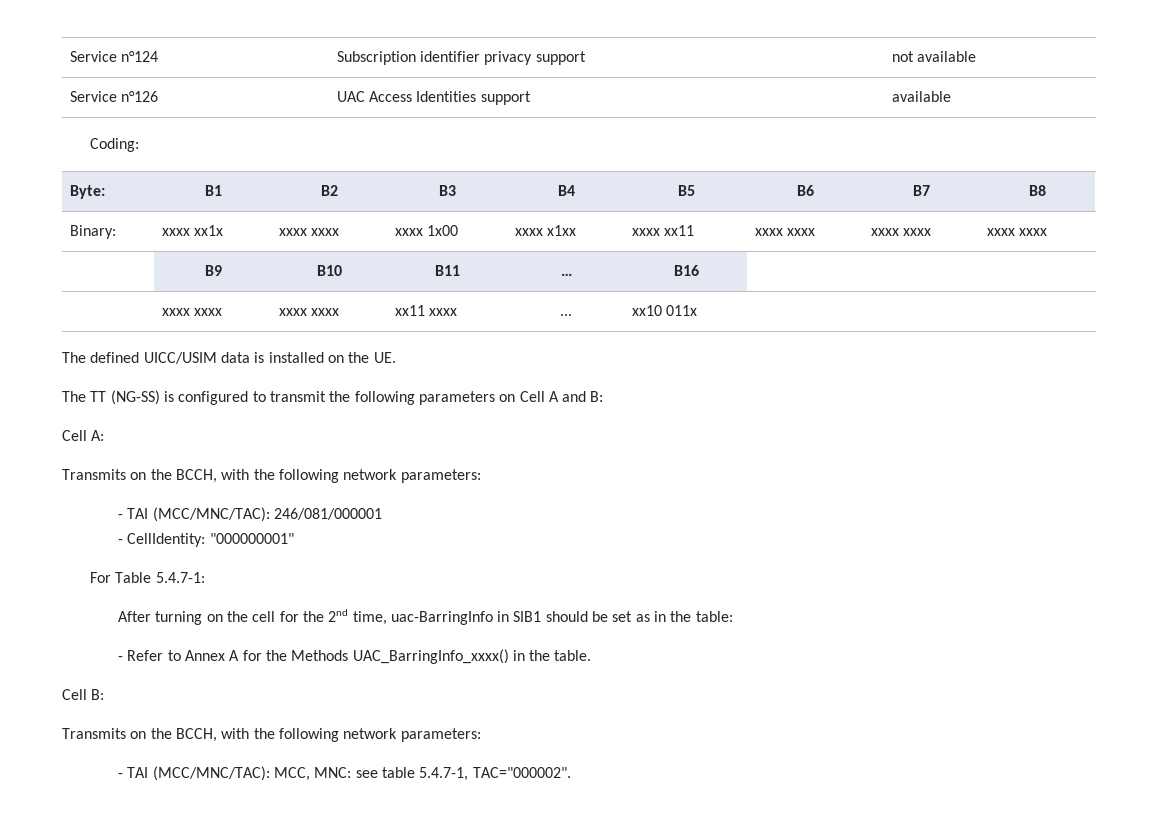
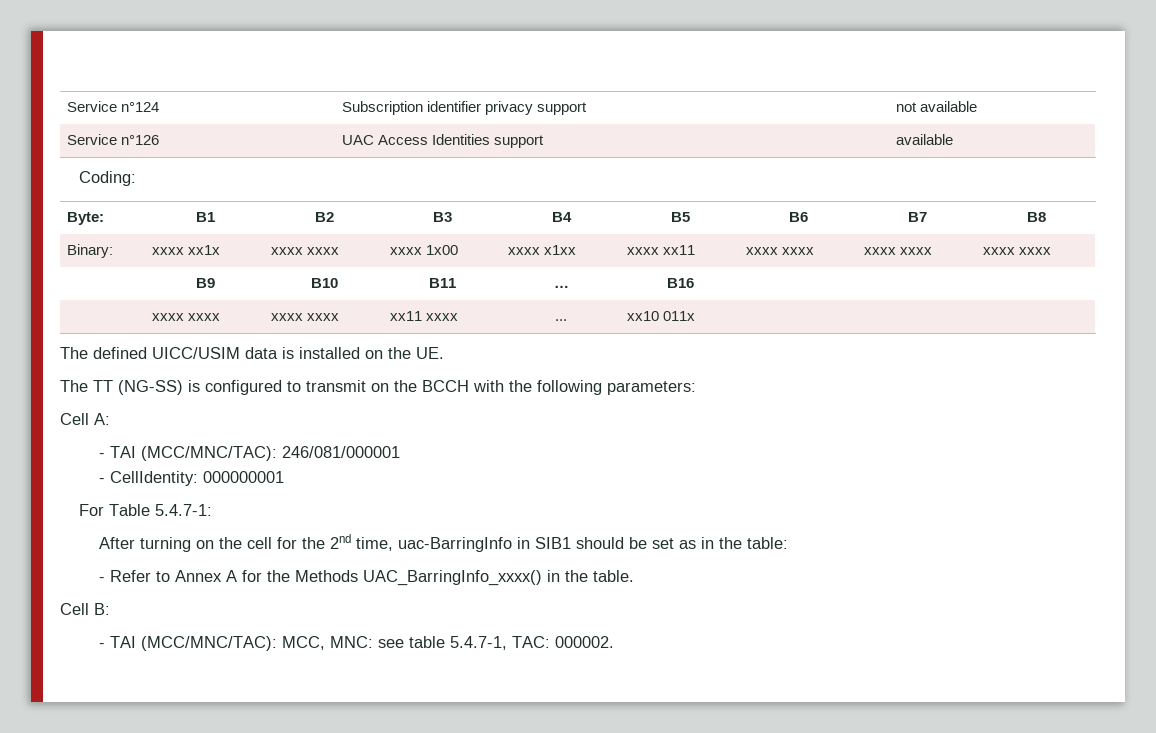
- The TT (NG-SS) is configured to transmit the following parameters on Cell A and B:
+ The TT (NG-SS) is configured to transmit on the BCCH with the following parameters:
  Cell A:
- Transmits on the BCCH, with the following network parameters:
- - CellIdentity: "000000001"
+ - CellIdentity: 000000001
  Cell B:
- Transmits on the BCCH, with the following network parameters:
- - TAI (MCC/MNC/TAC): MCC, MNC: see table 5.4.7-1, TAC="000002".
+ - TAI (MCC/MNC/TAC): MCC, MNC: see table 5.4.7-1, TAC: 000002.

